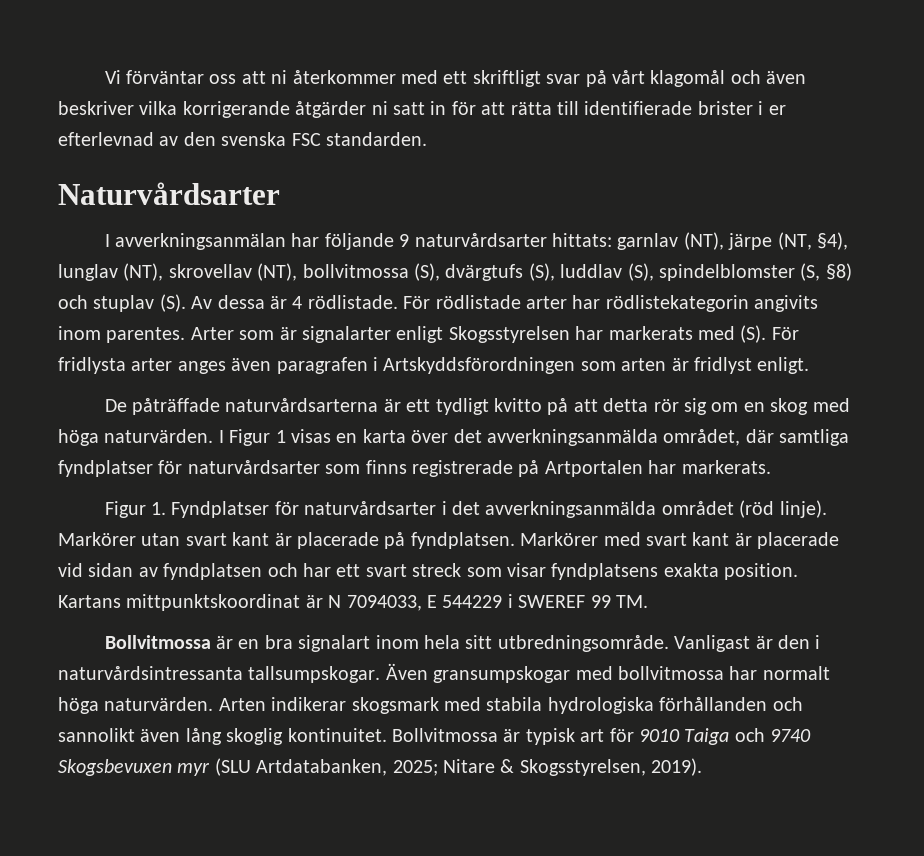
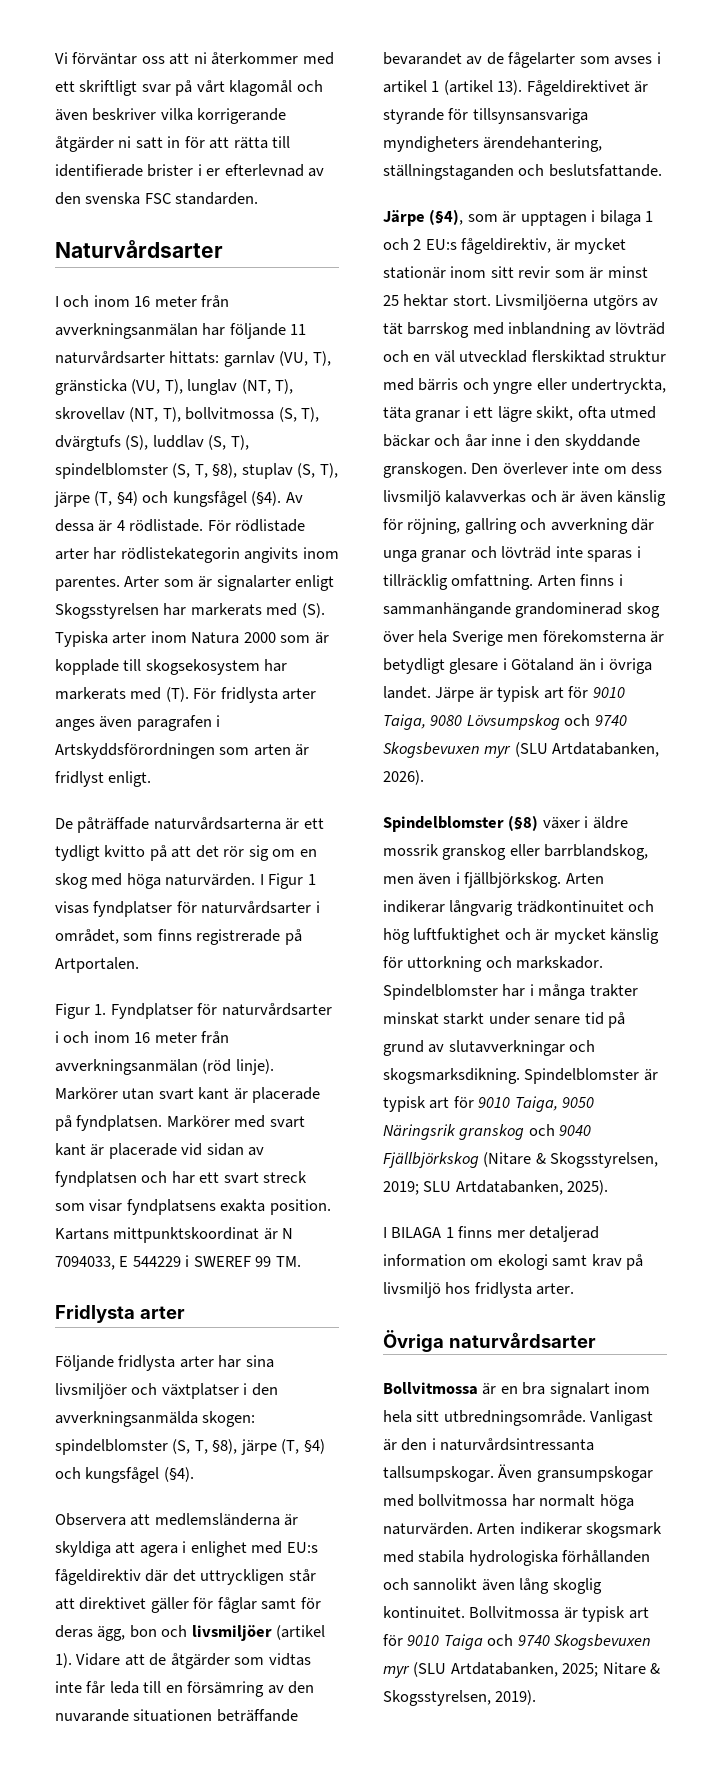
- I avverkningsanmälan har följande 9 naturvårdsarter hittats: garnlav (NT), järpe (NT, §4), lunglav (NT), skrovellav (NT), bollvitmossa (S), dvärgtufs (S), luddlav (S), spindelblomster (S, §8) och stuplav (S). Av dessa är 4 rödlistade.
+ I och inom 16 meter från avverkningsanmälan har följande 11 naturvårdsarter hittats: garnlav (VU, T), gränsticka (VU, T), lunglav (NT, T), skrovellav (NT, T), bollvitmossa (S, T), dvärgtufs (S), luddlav (S, T), spindelblomster (S, T, §8), stuplav (S, T), järpe (T, §4) och kungsfågel (§4). Av dessa är 4 rödlistade.
- Arter som är signalarter enligt Skogsstyrelsen har markerats med (S). För fridlysta arter anges även paragrafen i Artskyddsförordningen som arten är fridlyst enligt.
+ Arter som är signalarter enligt Skogsstyrelsen har markerats med (S). Typiska arter inom Natura 2000 som är kopplade till skogsekosystem har markerats med (T). För fridlysta arter anges även paragrafen i Artskyddsförordningen som arten är fridlyst enligt.
- De påträffade naturvårdsarterna är ett tydligt kvitto på att detta rör sig om en skog med höga naturvärden.
+ De påträffade naturvårdsarterna är ett tydligt kvitto på att det rör sig om en skog med höga naturvärden.
- I Figur 1 visas en karta över det avverkningsanmälda området, där samtliga fyndplatser för naturvårdsarter som finns registrerade på Artportalen har markerats.
+ I Figur 1 visas fyndplatser för naturvårdsarter i området, som finns registrerade på Artportalen.
- Figur 1. Fyndplatser för naturvårdsarter i det avverkningsanmälda området (röd linje).
+ Figur 1. Fyndplatser för naturvårdsarter i och inom 16 meter från avverkningsanmälan (röd linje).
+ Fridlysta arter
+ Följande fridlysta arter har sina livsmiljöer och växtplatser i den avverkningsanmälda skogen: spindelblomster (S, T, §8), järpe (T, §4) och kungsfågel (§4).
+ Observera att medlemsländerna är skyldiga att agera i enlighet med EU:s fågeldirektiv där det uttryckligen står att direktivet gäller för fåglar samt för deras ägg, bon och livsmiljöer (artikel 1). Vidare att de åtgärder som vidtas inte får leda till en försämring av den nuvarande situationen beträffande bevarandet av de fågelarter som avses i artikel 1 (artikel 13). Fågeldirektivet är styrande för tillsynsansvariga myndigheters ärendehantering, ställningstaganden och beslutsfattande.
+ Järpe (§4), som är upptagen i bilaga 1 och 2 EU:s fågeldirektiv, är mycket stationär inom sitt revir som är minst 25 hektar stort. Livsmiljöerna utgörs av tät barrskog med inblandning av lövträd och en väl utvecklad flerskiktad struktur med bärris och yngre eller undertryckta, täta granar i ett lägre skikt, ofta utmed bäckar och åar inne i den skyddande granskogen. Den överlever inte om dess livsmiljö kalavverkas och är även känslig för röjning, gallring och avverkning där unga granar och lövträd inte sparas i tillräcklig omfattning. Arten finns i sammanhängande grandominerad skog över hela Sverige men förekomsterna är betydligt glesare i Götaland än i övriga landet. Järpe är typisk art för 9010 Taiga, 9080 Lövsumpskog och 9740 Skogsbevuxen myr (SLU Artdatabanken, 2026).
+ Spindelblomster (§8) växer i äldre mossrik granskog eller barrblandskog, men även i fjällbjörkskog. Arten indikerar långvarig trädkontinuitet och hög luftfuktighet och är mycket känslig för uttorkning och markskador. Spindelblomster har i många trakter minskat starkt under senare tid på grund av slutavverkningar och skogsmarksdikning. Spindelblomster är typisk art för 9010 Taiga, 9050 Näringsrik granskog och 9040 Fjällbjörkskog (Nitare & Skogsstyrelsen, 2019; SLU Artdatabanken, 2025).
+ I BILAGA 1 finns mer detaljerad information om ekologi samt krav på livsmiljö hos fridlysta arter.
+ Övriga naturvårdsarter

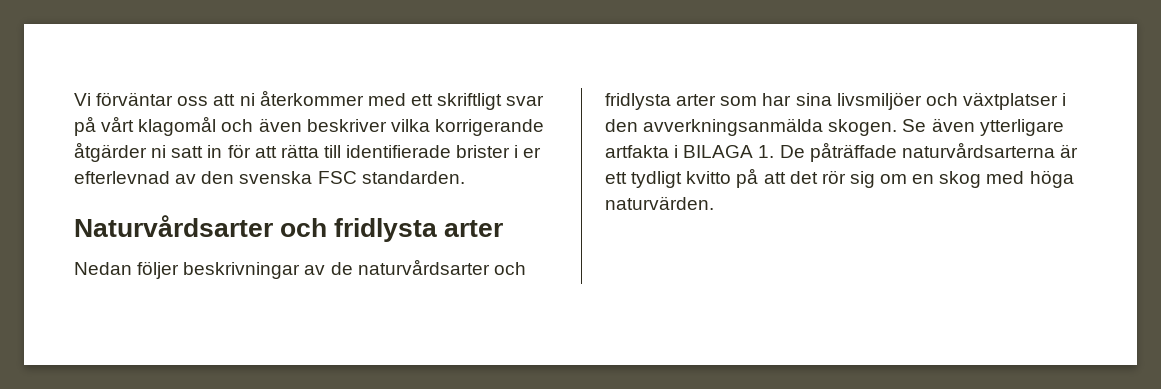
- Naturvårdsarter
- I och inom 16 meter från avverkningsanmälan har följande 11 naturvårdsarter hittats: garnlav (VU, T), gränsticka (VU, T), lunglav (NT, T), skrovellav (NT, T), bollvitmossa (S, T), dvärgtufs (S), luddlav (S, T), spindelblomster (S, T, §8), stuplav (S, T), järpe (T, §4) och kungsfågel (§4). Av dessa är 4 rödlistade. För rödlistade arter har rödlistekategorin angivits inom parentes. Arter som är signalarter enligt Skogsstyrelsen har markerats med (S). Typiska arter inom Natura 2000 som är kopplade till skogsekosystem har markerats med (T). För fridlysta arter anges även paragrafen i Artskyddsförordningen som arten är fridlyst enligt.
- De påträffade naturvårdsarterna är ett tydligt kvitto på att det rör sig om en skog med höga naturvärden. I Figur 1 visas fyndplatser för naturvårdsarter i området, som finns registrerade på Artportalen.
- Figur 1. Fyndplatser för naturvårdsarter i och inom 16 meter från avverkningsanmälan (röd linje). Markörer utan svart kant är placerade på fyndplatsen. Markörer med svart kant är placerade vid sidan av fyndplatsen och har ett svart streck som visar fyndplatsens exakta position. Kartans mittpunktskoordinat är N 7094033, E 544229 i SWEREF 99 TM.
- Fridlysta arter
- Följande fridlysta arter har sina livsmiljöer och växtplatser i den avverkningsanmälda skogen: spindelblomster (S, T, §8), järpe (T, §4) och kungsfågel (§4).
- Observera att medlemsländerna är skyldiga att agera i enlighet med EU:s fågeldirektiv där det uttryckligen står att direktivet gäller för fåglar samt för deras ägg, bon och livsmiljöer (artikel 1). Vidare att de åtgärder som vidtas inte får leda till en försämring av den nuvarande situationen beträffande bevarandet av de fågelarter som avses i artikel 1 (artikel 13). Fågeldirektivet är styrande för tillsynsansvariga myndigheters ärendehantering, ställningstaganden och beslutsfattande.
- Järpe (§4), som är upptagen i bilaga 1 och 2 EU:s fågeldirektiv, är mycket stationär inom sitt revir som är minst 25 hektar stort. Livsmiljöerna utgörs av tät barrskog med inblandning av lövträd och en väl utvecklad flerskiktad struktur med bärris och yngre eller undertryckta, täta granar i ett lägre skikt, ofta utmed bäckar och åar inne i den skyddande granskogen. Den överlever inte om dess livsmiljö kalavverkas och är även känslig för röjning, gallring och avverkning där unga granar och lövträd inte sparas i tillräcklig omfattning. Arten finns i sammanhängande grandominerad skog över hela Sverige men förekomsterna är betydligt glesare i Götaland än i övriga landet. Järpe är typisk art för 9010 Taiga, 9080 Lövsumpskog och 9740 Skogsbevuxen myr (SLU Artdatabanken, 2026).
- Spindelblomster (§8) växer i äldre mossrik granskog eller barrblandskog, men även i fjällbjörkskog. Arten indikerar långvarig trädkontinuitet och hög luftfuktighet och är mycket känslig för uttorkning och markskador. Spindelblomster har i många trakter minskat starkt under senare tid på grund av slutavverkningar och skogsmarksdikning. Spindelblomster är typisk art för 9010 Taiga, 9050 Näringsrik granskog och 9040 Fjällbjörkskog (Nitare & Skogsstyrelsen, 2019; SLU Artdatabanken, 2025).
- I BILAGA 1 finns mer detaljerad information om ekologi samt krav på livsmiljö hos fridlysta arter.
- Övriga naturvårdsarter
- Bollvitmossa är en bra signalart inom hela sitt utbredningsområde. Vanligast är den i naturvårdsintressanta tallsumpskogar. Även gransumpskogar med bollvitmossa har normalt höga naturvärden. Arten indikerar skogsmark med stabila hydrologiska förhållanden och sannolikt även lång skoglig kontinuitet. Bollvitmossa är typisk art för 9010 Taiga och 9740 Skogsbevuxen myr (SLU Artdatabanken, 2025; Nitare & Skogsstyrelsen, 2019).
+ Naturvårdsarter och fridlysta arter
+ Nedan följer beskrivningar av de naturvårdsarter och fridlysta arter som har sina livsmiljöer och växtplatser i den avverkningsanmälda skogen. Se även ytterligare artfakta i BILAGA 1. De påträffade naturvårdsarterna är ett tydligt kvitto på att det rör sig om en skog med höga naturvärden.

